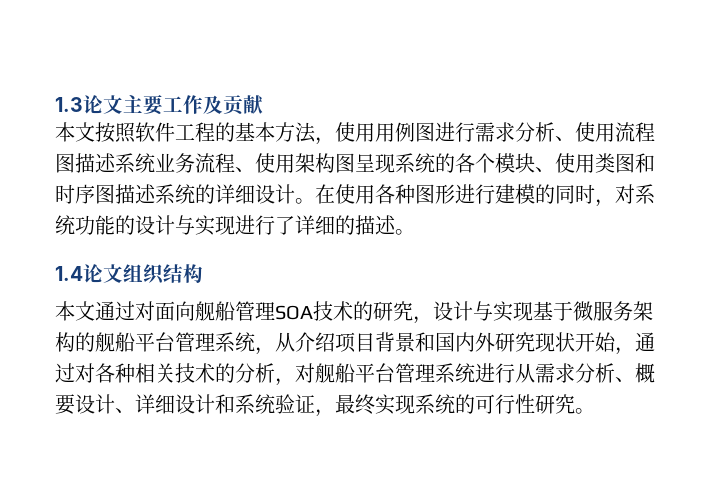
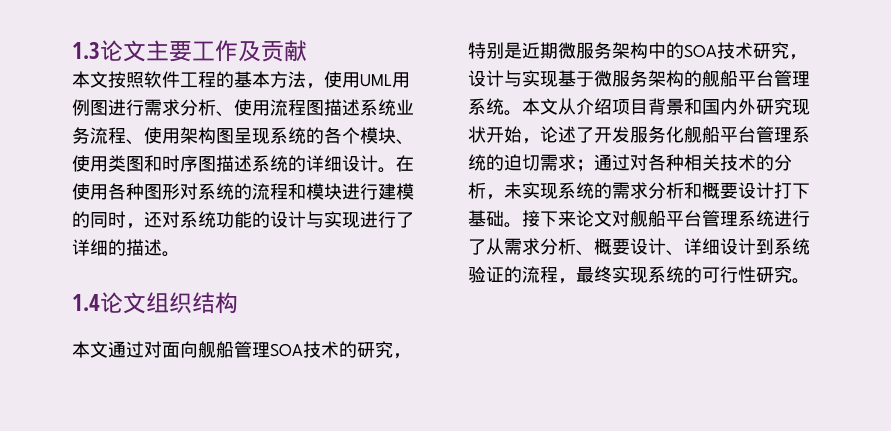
- 本文按照软件工程的基本方法，使用用例图进行需求分析、使用流程图描述系统业务流程、使用架构图呈现系统的各个模块、使用类图和时序图描述系统的详细设计。
+ 本文按照软件工程的基本方法，使用UML用例图进行需求分析、使用流程图描述系统业务流程、使用架构图呈现系统的各个模块、使用类图和时序图描述系统的详细设计。
- 在使用各种图形进行建模的同时，对系统功能的设计与实现进行了详细的描述。
+ 在使用各种图形对系统的流程和模块进行建模的同时，还对系统功能的设计与实现进行了详细的描述。
- 本文通过对面向舰船管理SOA技术的研究，设计与实现基于微服务架构的舰船平台管理系统，从介绍项目背景和国内外研究现状开始，通过对各种相关技术的分析，对舰船平台管理系统进行从需求分析、概要设计、详细设计和系统验证，最终实现系统的可行性研究。
+ 本文通过对面向舰船管理SOA技术的研究，特别是近期微服务架构中的SOA技术研究，设计与实现基于微服务架构的舰船平台管理系统。本文从介绍项目背景和国内外研究现状开始，论述了开发服务化舰船平台管理系统的迫切需求；通过对各种相关技术的分析，未实现系统的需求分析和概要设计打下基础。接下来论文对舰船平台管理系统进行了从需求分析、概要设计、详细设计到系统验证的流程，最终实现系统的可行性研究。

